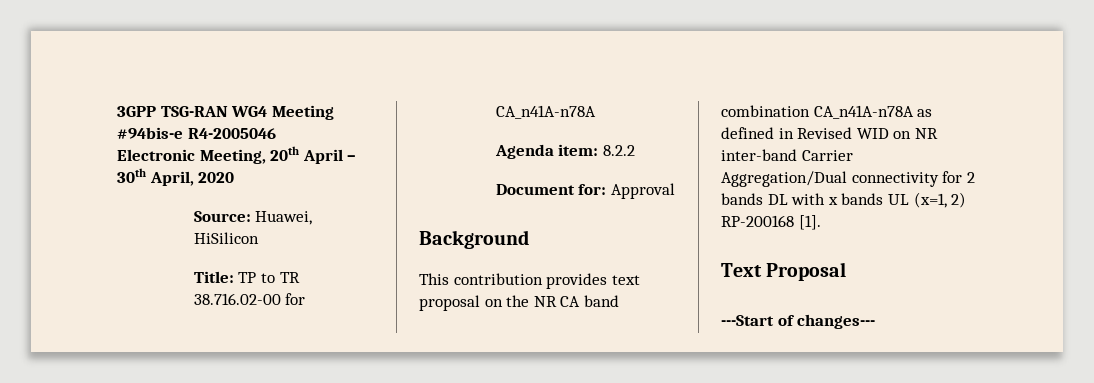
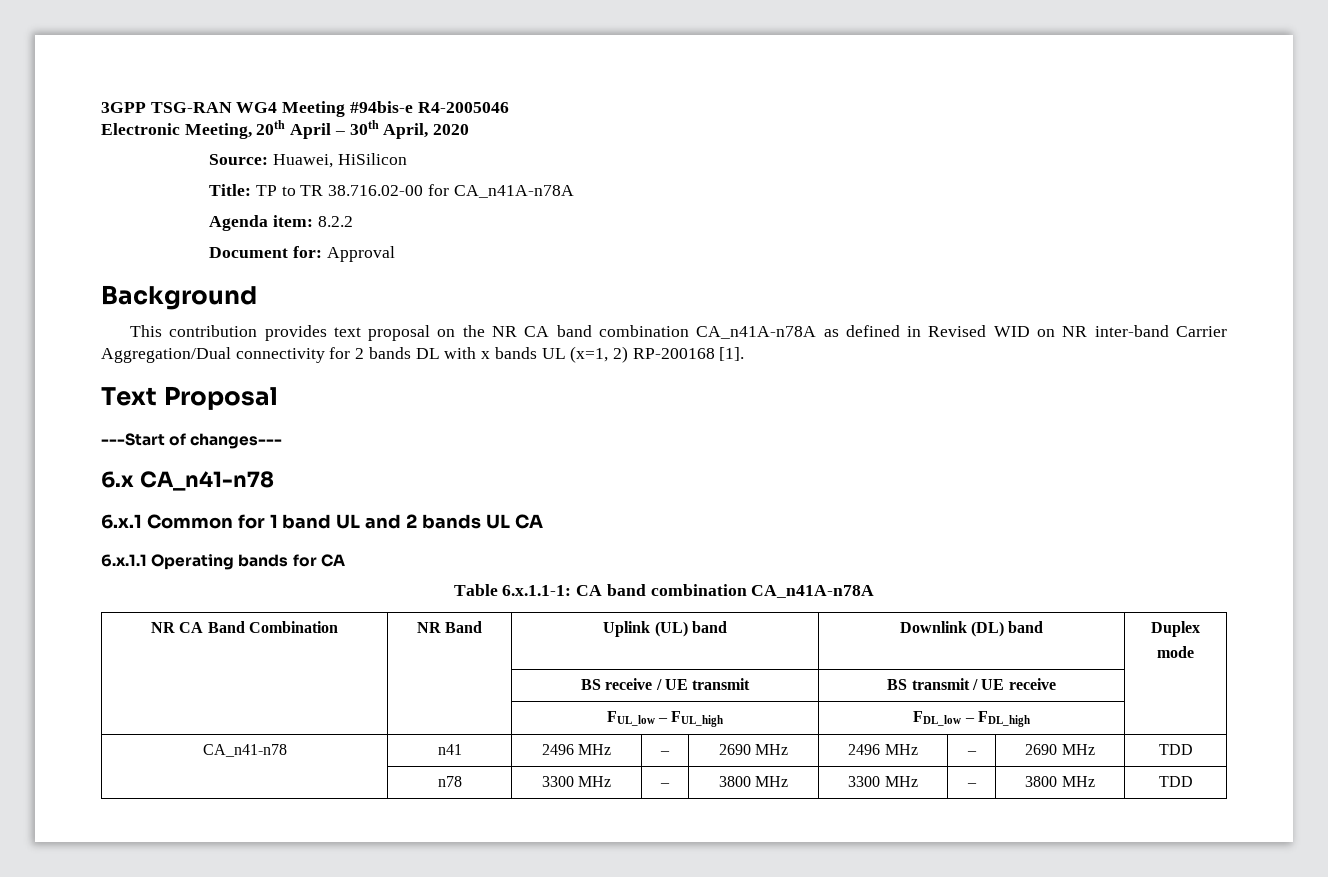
+ 6.x CA_n41-n78
+ 6.x.1 Common for 1 band UL and 2 bands UL CA
+ 6.x.1.1 Operating bands for CA
+ Table 6.x.1.1-1: CA band combination CA_n41A-n78A
+ NR CA Band Combination | NR Band | Uplink (UL) band | Downlink (DL) band | Duplex
+ mode
+ | | BS receive / UE transmit | BS transmit / UE receive |
+ | | FUL_low – FUL_high | FDL_low – FDL_high |
+ CA_n41-n78 | n41 | 2496 MHz | – | 2690 MHz | 2496 MHz | – | 2690 MHz | TDD
+ | n78 | 3300 MHz | – | 3800 MHz | 3300 MHz | – | 3800 MHz | TDD

